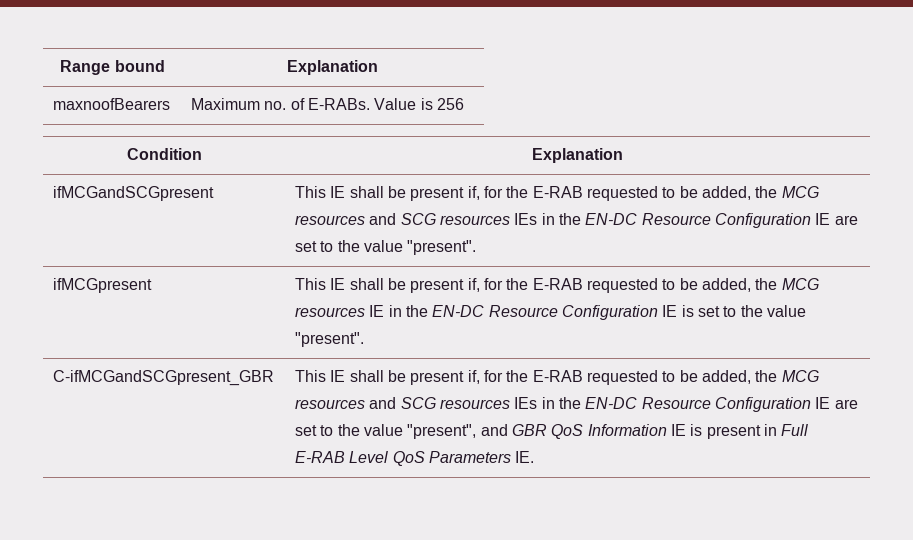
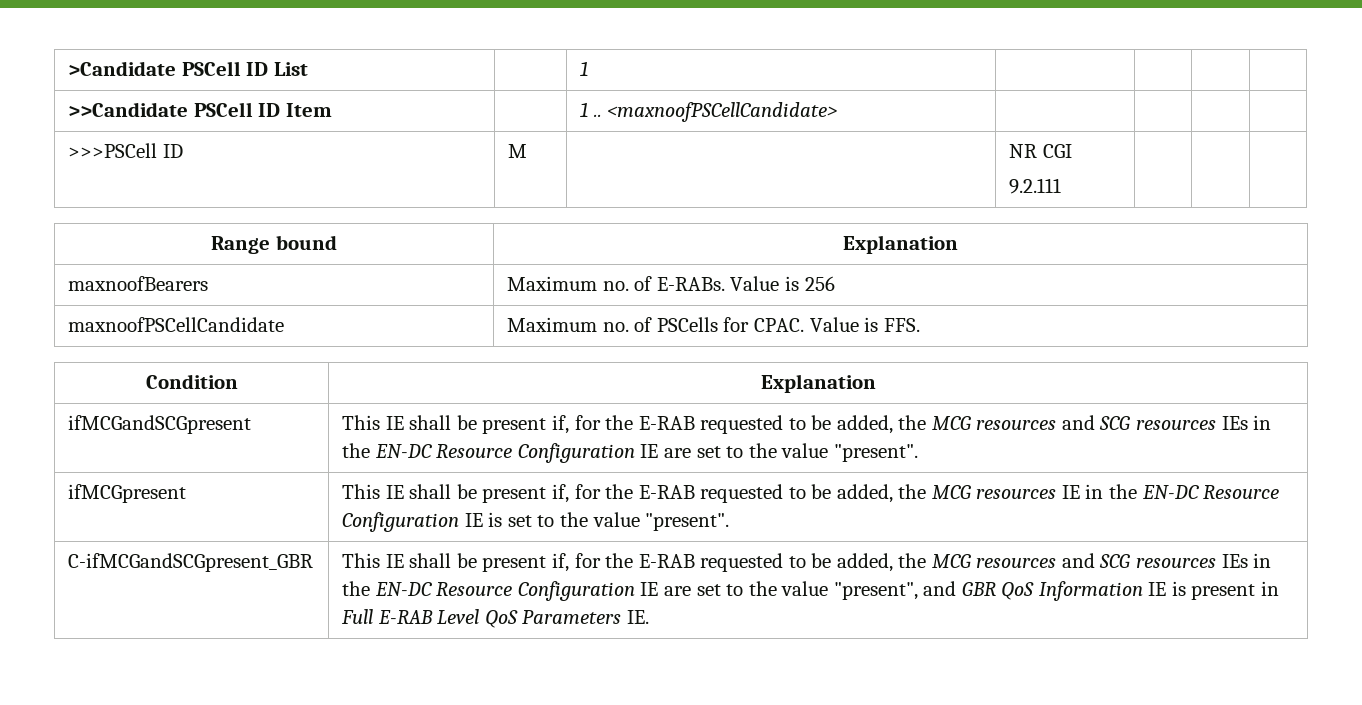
+ >Candidate PSCell ID List | | 1 | | | |
+ >>Candidate PSCell ID Item | | 1 .. <maxnoofPSCellCandidate> | | | |
+ >>>PSCell ID | M | | NR CGI
+ 9.2.111 | | |
+ maxnoofPSCellCandidate | Maximum no. of PSCells for CPAC. Value is FFS.

